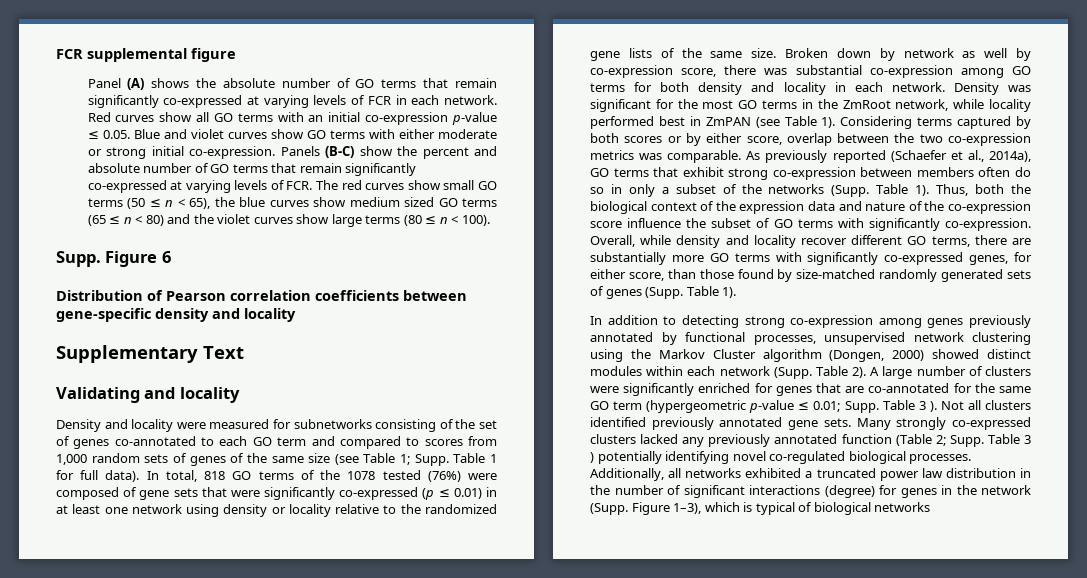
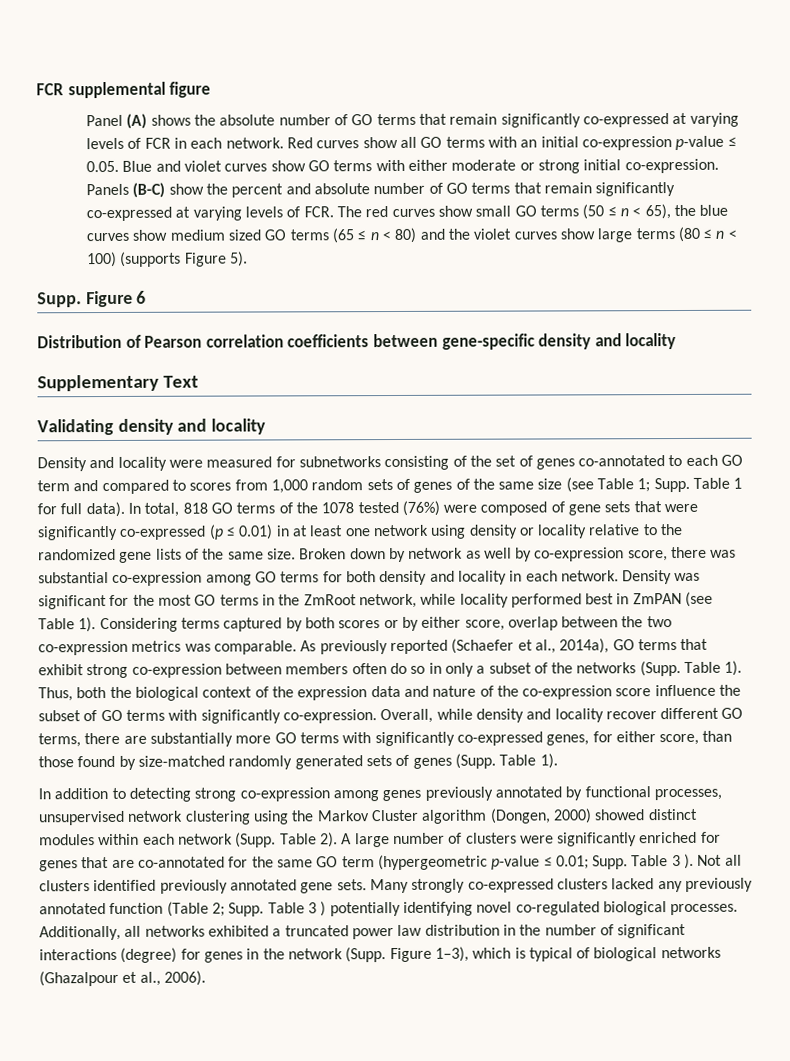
- Panels (B-C) show the percent and absolute number of GO terms that remain significantly co-expressed at varying levels of FCR. The red curves show small GO terms (50 ≤ n < 65), the blue curves show medium sized GO terms (65 ≤ n < 80) and the violet curves show large terms (80 ≤ n < 100).
+ Panels (B-C) show the percent and absolute number of GO terms that remain significantly co-expressed at varying levels of FCR. The red curves show small GO terms (50 ≤ n < 65), the blue curves show medium sized GO terms (65 ≤ n < 80) and the violet curves show large terms (80 ≤ n < 100) (supports Figure 5).
- Validating and locality
+ Validating density and locality
- Figure 1–3), which is typical of biological networks
+ Figure 1–3), which is typical of biological networks (Ghazalpour et al., 2006).

